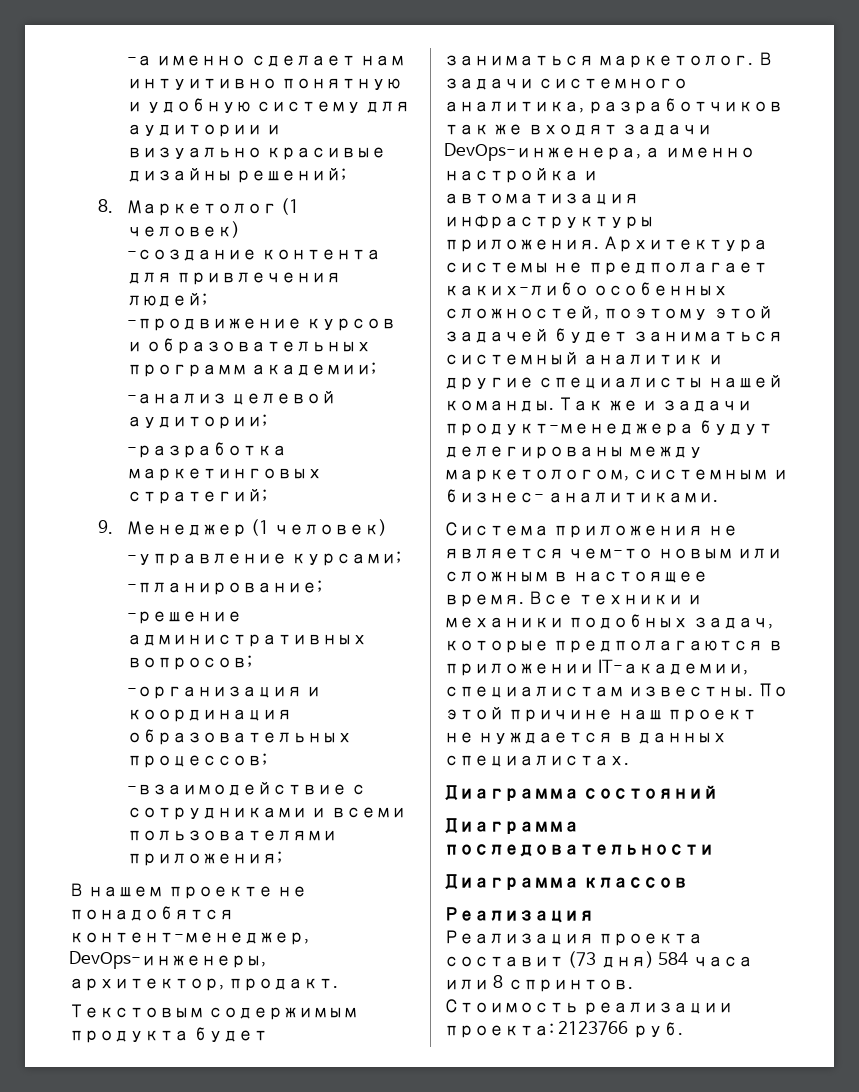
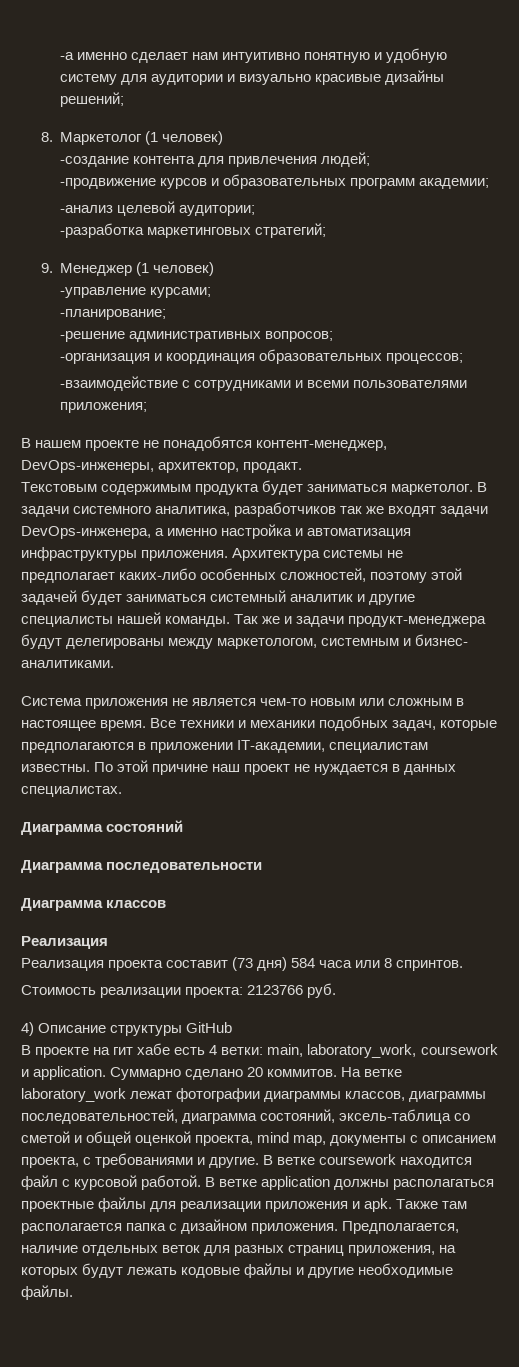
+ 4) Описание структуры GitHub
+ В проекте на гит хабе есть 4 ветки: main, laboratory_work, coursework и application. Суммарно сделано 20 коммитов. На ветке laboratory_work лежат фотографии диаграммы классов, диаграммы последовательностей, диаграмма состояний, эксель-таблица со сметой и общей оценкой проекта, mind map, документы с описанием проекта, с требованиями и другие. В ветке coursework находится файл с курсовой работой. В ветке application должны располагаться проектные файлы для реализации приложения и apk. Также там располагается папка с дизайном приложения. Предполагается, наличие отдельных веток для разных страниц приложения, на которых будут лежать кодовые файлы и другие необходимые файлы.

